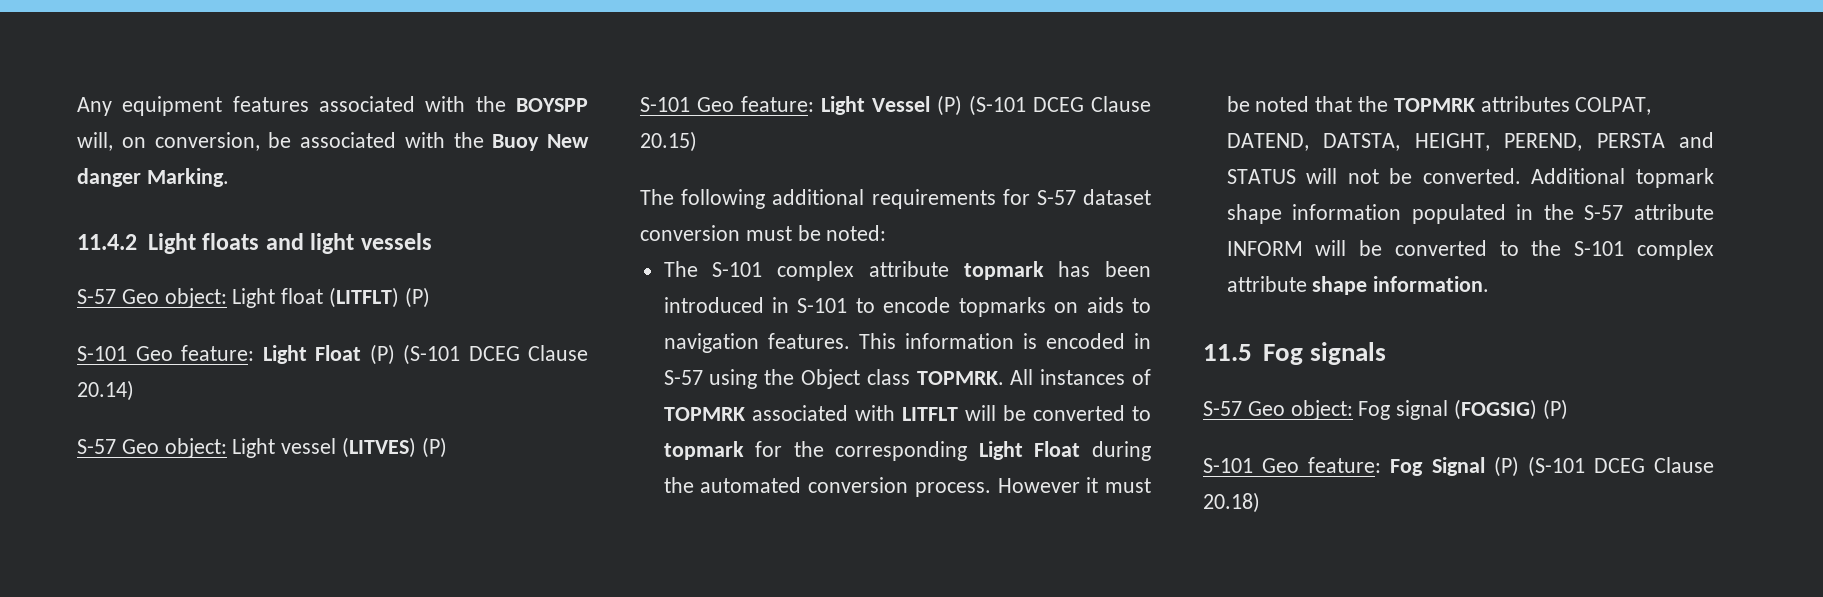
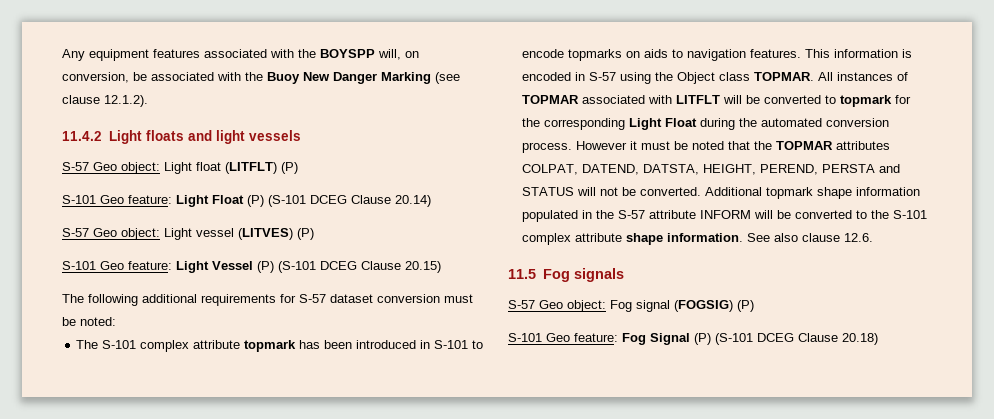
- Any equipment features associated with the BOYSPP will, on conversion, be associated with the Buoy New danger Marking.
+ Any equipment features associated with the BOYSPP will, on conversion, be associated with the Buoy New Danger Marking (see clause 12.1.2).
- This information is encoded in S-57 using the Object class TOPMRK.
+ This information is encoded in S-57 using the Object class TOPMAR.
- All instances of TOPMRK associated with LITFLT will be converted to topmark for the corresponding Light Float during the automated conversion process.
+ All instances of TOPMAR associated with LITFLT will be converted to topmark for the corresponding Light Float during the automated conversion process.
- However it must be noted that the TOPMRK attributes COLPAT, DATEND, DATSTA, HEIGHT, PEREND, PERSTA and STATUS will not be converted.
+ However it must be noted that the TOPMAR attributes COLPAT, DATEND, DATSTA, HEIGHT, PEREND, PERSTA and STATUS will not be converted.
+ See also clause 12.6.

